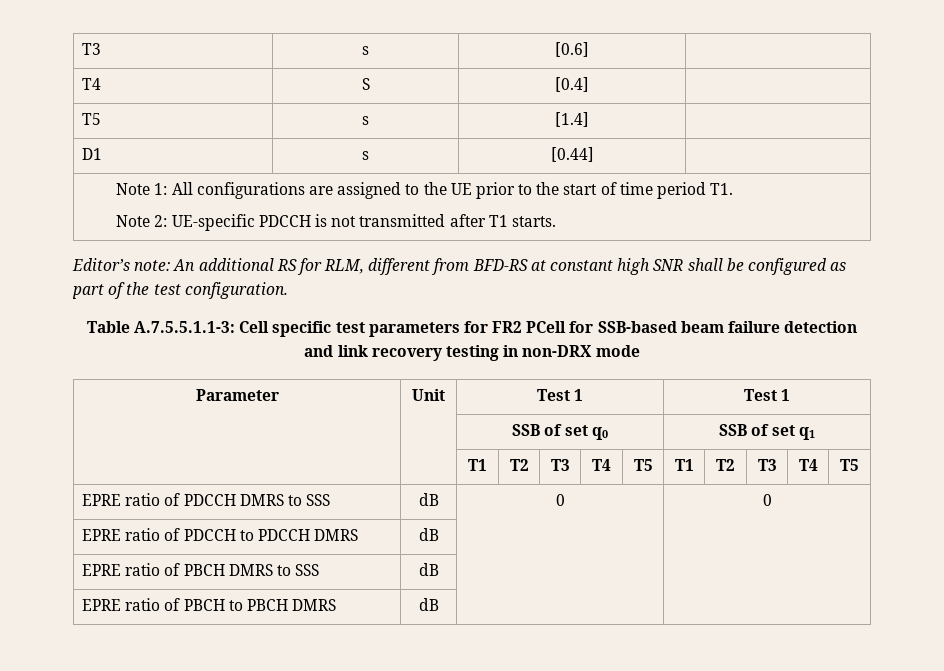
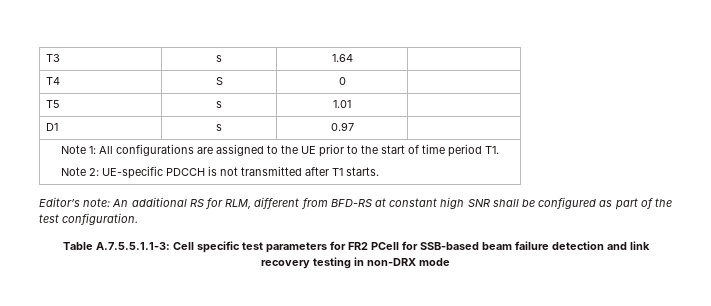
- T3 | s | [0.6] |
+ T3 | s | 1.64 |
- T4 | S | [0.4] |
+ T4 | S | 0 |
- T5 | s | [1.4] |
+ T5 | s | 1.01 |
- D1 | s | [0.44] |
+ D1 | s | 0.97 |
- Parameter | Unit | Test 1 | Test 1
- | | SSB of set q0 | SSB of set q1
- | | T1 | T2 | T3 | T4 | T5 | T1 | T2 | T3 | T4 | T5
- EPRE ratio of PDCCH DMRS to SSS | dB | 0 | 0
- EPRE ratio of PDCCH to PDCCH DMRS | dB | |
- EPRE ratio of PBCH DMRS to SSS | dB | |
- EPRE ratio of PBCH to PBCH DMRS | dB | |

